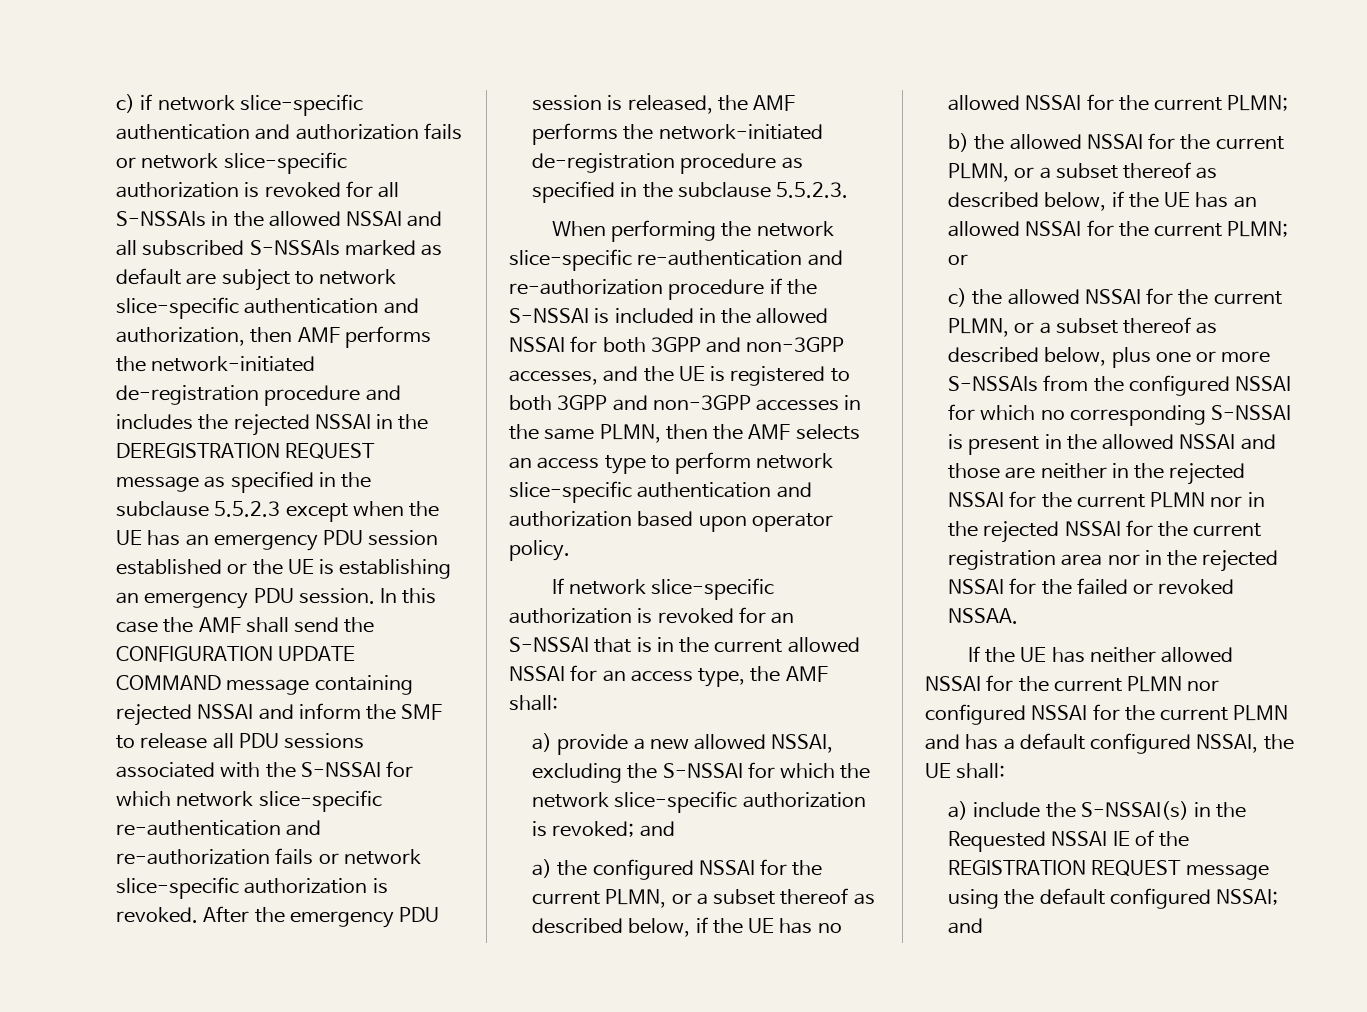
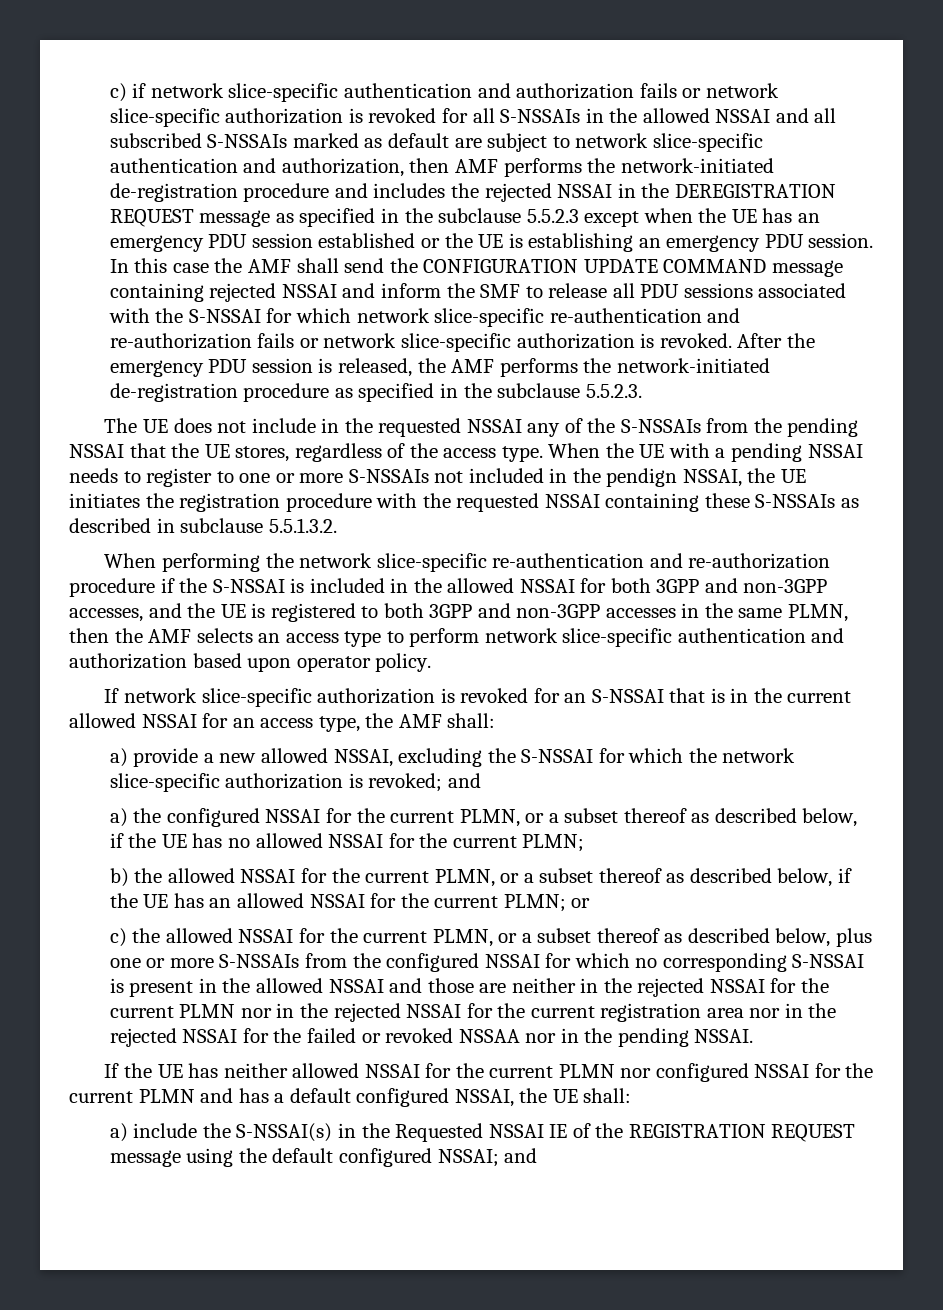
+ The UE does not include in the requested NSSAI any of the S-NSSAIs from the pending NSSAI that the UE stores, regardless of the access type. When the UE with a pending NSSAI needs to register to one or more S-NSSAIs not included in the pendign NSSAI, the UE initiates the registration procedure with the requested NSSAI containing these S-NSSAIs as described in subclause 5.5.1.3.2.
- c) the allowed NSSAI for the current PLMN, or a subset thereof as described below, plus one or more S-NSSAIs from the configured NSSAI for which no corresponding S-NSSAI is present in the allowed NSSAI and those are neither in the rejected NSSAI for the current PLMN nor in the rejected NSSAI for the current registration area nor in the rejected NSSAI for the failed or revoked NSSAA.
+ c) the allowed NSSAI for the current PLMN, or a subset thereof as described below, plus one or more S-NSSAIs from the configured NSSAI for which no corresponding S-NSSAI is present in the allowed NSSAI and those are neither in the rejected NSSAI for the current PLMN nor in the rejected NSSAI for the current registration area nor in the rejected NSSAI for the failed or revoked NSSAA nor in the pending NSSAI.

